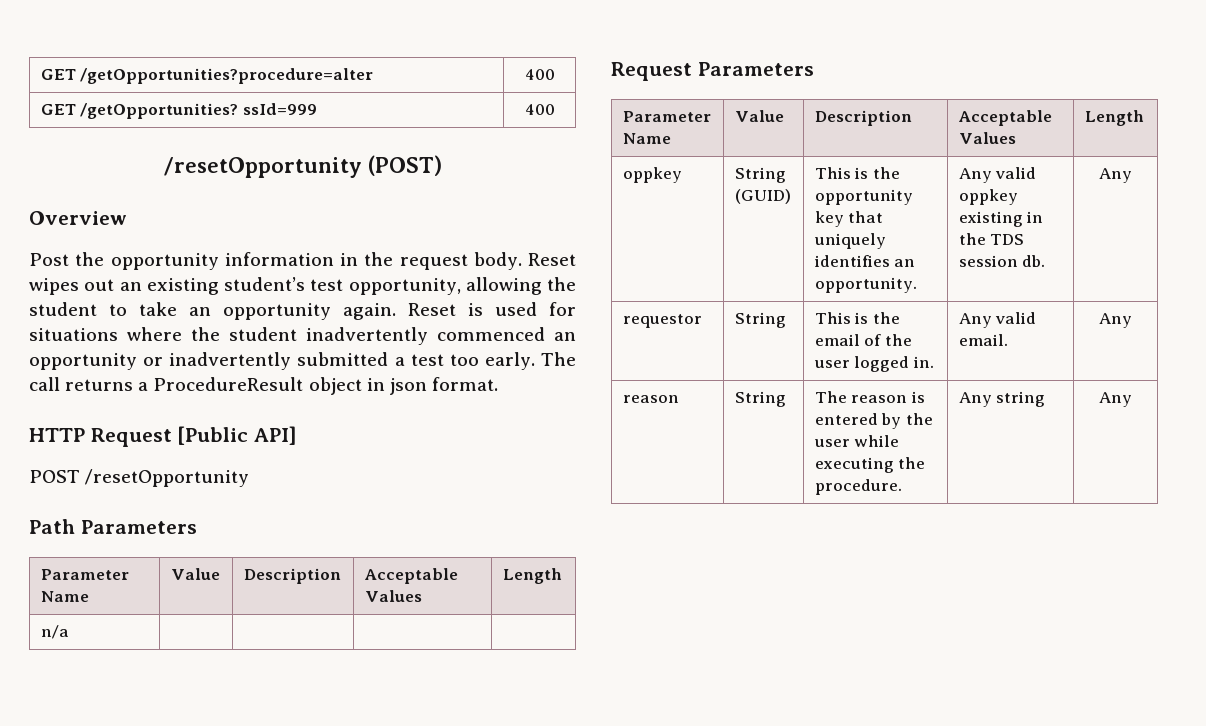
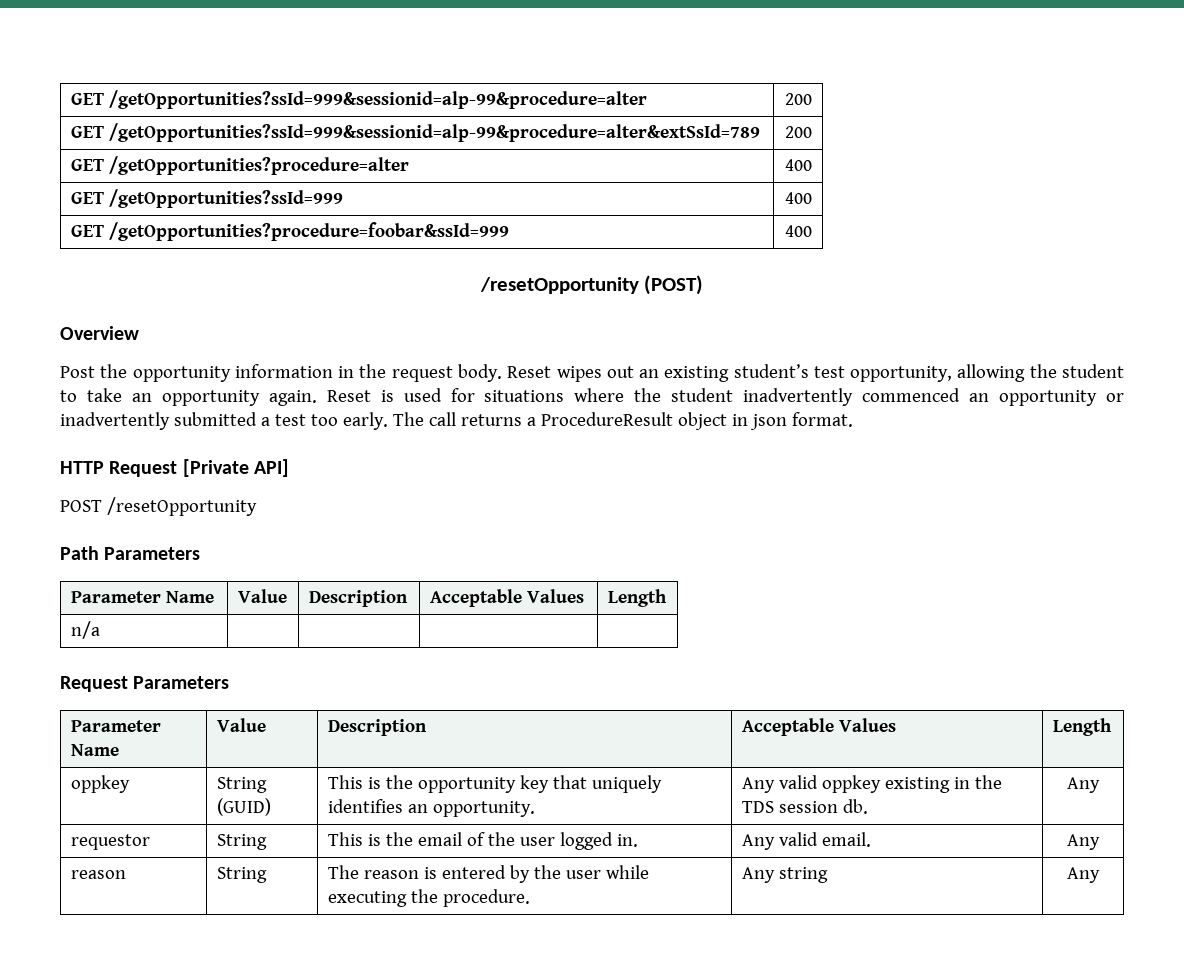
+ GET /getOpportunities?ssId=999&sessionid=alp-99&procedure=alter | 200
+ GET /getOpportunities?ssId=999&sessionid=alp-99&procedure=alter&extSsId=789 | 200
- GET /getOpportunities? ssId=999 | 400
+ GET /getOpportunities?ssId=999 | 400
+ GET /getOpportunities?procedure=foobar&ssId=999 | 400
- HTTP Request [Public API]
+ HTTP Request [Private API]

